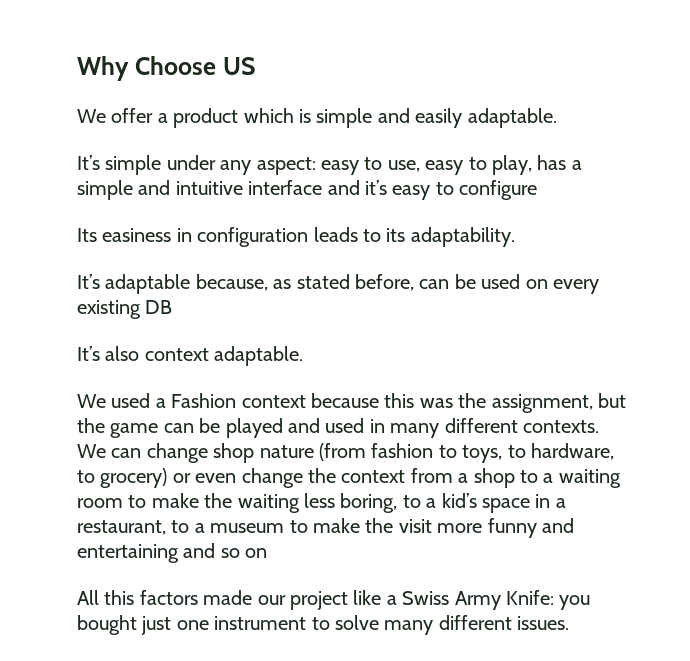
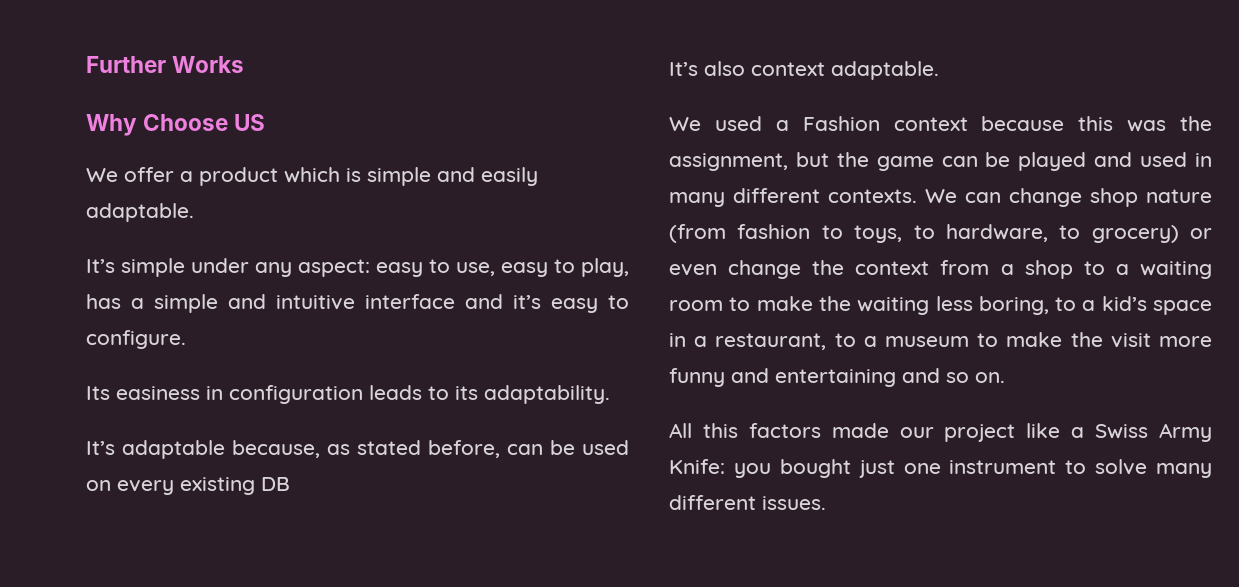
+ Further Works
- It’s simple under any aspect: easy to use, easy to play, has a simple and intuitive interface and it’s easy to configure
+ It’s simple under any aspect: easy to use, easy to play, has a simple and intuitive interface and it’s easy to configure.
- We can change shop nature (from fashion to toys, to hardware, to grocery) or even change the context from a shop to a waiting room to make the waiting less boring, to a kid’s space in a restaurant, to a museum to make the visit more funny and entertaining and so on
+ We can change shop nature (from fashion to toys, to hardware, to grocery) or even change the context from a shop to a waiting room to make the waiting less boring, to a kid’s space in a restaurant, to a museum to make the visit more funny and entertaining and so on.

